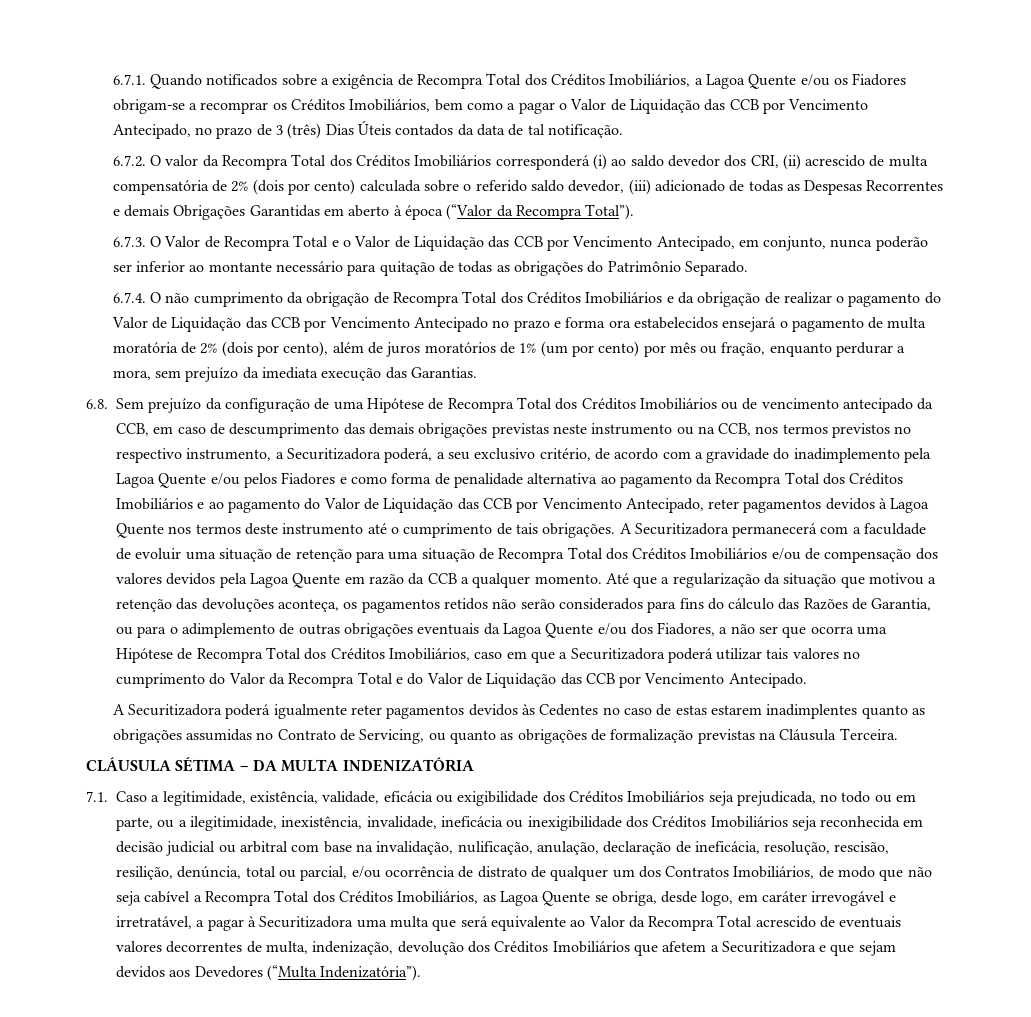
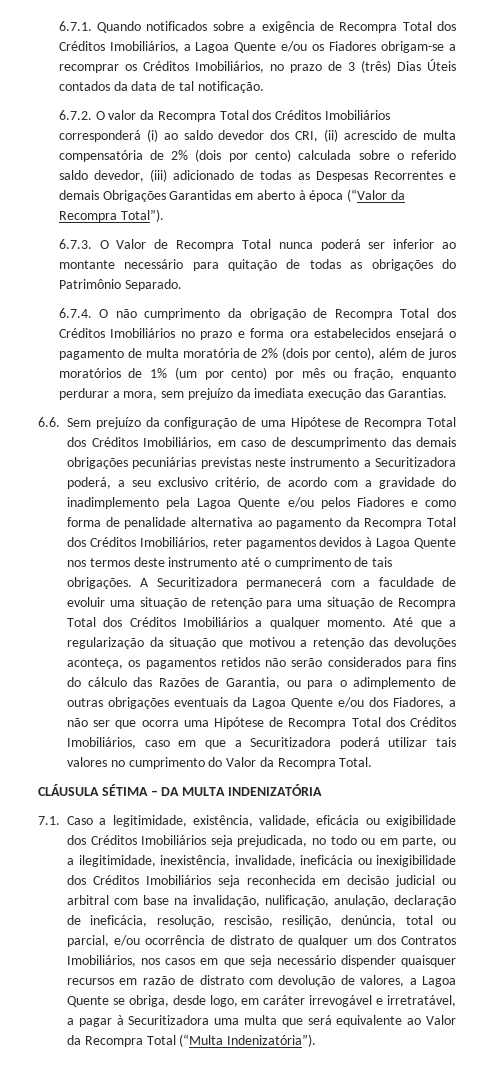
- 6.7.1. Quando notificados sobre a exigência de Recompra Total dos Créditos Imobiliários, a Lagoa Quente e/ou os Fiadores obrigam-se a recomprar os Créditos Imobiliários, bem como a pagar o Valor de Liquidação das CCB por Vencimento Antecipado, no prazo de 3 (três) Dias Úteis contados da data de tal notificação.
+ 6.7.1. Quando notificados sobre a exigência de Recompra Total dos Créditos Imobiliários, a Lagoa Quente e/ou os Fiadores obrigam-se a recomprar os Créditos Imobiliários, no prazo de 3 (três) Dias Úteis contados da data de tal notificação.
- 6.7.3. O Valor de Recompra Total e o Valor de Liquidação das CCB por Vencimento Antecipado, em conjunto, nunca poderão ser inferior ao montante necessário para quitação de todas as obrigações do Patrimônio Separado.
+ 6.7.3. O Valor de Recompra Total nunca poderá ser inferior ao montante necessário para quitação de todas as obrigações do Patrimônio Separado.
- 6.7.4. O não cumprimento da obrigação de Recompra Total dos Créditos Imobiliários e da obrigação de realizar o pagamento do Valor de Liquidação das CCB por Vencimento Antecipado no prazo e forma ora estabelecidos ensejará o pagamento de multa moratória de 2% (dois por cento), além de juros moratórios de 1% (um por cento) por mês ou fração, enquanto perdurar a mora, sem prejuízo da imediata execução das Garantias.
+ 6.7.4. O não cumprimento da obrigação de Recompra Total dos Créditos Imobiliários no prazo e forma ora estabelecidos ensejará o pagamento de multa moratória de 2% (dois por cento), além de juros moratórios de 1% (um por cento) por mês ou fração, enquanto perdurar a mora, sem prejuízo da imediata execução das Garantias.
- 6.8. Sem prejuízo da configuração de uma Hipótese de Recompra Total dos Créditos Imobiliários ou de vencimento antecipado da CCB, em caso de descumprimento das demais obrigações previstas neste instrumento ou na CCB, nos termos previstos no respectivo instrumento, a Securitizadora poderá, a seu exclusivo critério, de acordo com a gravidade do inadimplemento pela Lagoa Quente e/ou pelos Fiadores e como forma de penalidade alternativa ao pagamento da Recompra Total dos Créditos Imobiliários e ao pagamento do Valor de Liquidação das CCB por Vencimento Antecipado, reter pagamentos devidos à Lagoa Quente nos termos deste instrumento até o cumprimento de tais obrigações.
+ 6.6. Sem prejuízo da configuração de uma Hipótese de Recompra Total dos Créditos Imobiliários, em caso de descumprimento das demais obrigações pecuniárias previstas neste instrumento a Securitizadora poderá, a seu exclusivo critério, de acordo com a gravidade do inadimplemento pela Lagoa Quente e/ou pelos Fiadores e como forma de penalidade alternativa ao pagamento da Recompra Total dos Créditos Imobiliários, reter pagamentos devidos à Lagoa Quente nos termos deste instrumento até o cumprimento de tais obrigações.
- A Securitizadora permanecerá com a faculdade de evoluir uma situação de retenção para uma situação de Recompra Total dos Créditos Imobiliários e/ou de compensação dos valores devidos pela Lagoa Quente em razão da CCB a qualquer momento.
+ A Securitizadora permanecerá com a faculdade de evoluir uma situação de retenção para uma situação de Recompra Total dos Créditos Imobiliários a qualquer momento.
- Até que a regularização da situação que motivou a retenção das devoluções aconteça, os pagamentos retidos não serão considerados para fins do cálculo das Razões de Garantia, ou para o adimplemento de outras obrigações eventuais da Lagoa Quente e/ou dos Fiadores, a não ser que ocorra uma Hipótese de Recompra Total dos Créditos Imobiliários, caso em que a Securitizadora poderá utilizar tais valores no cumprimento do Valor da Recompra Total e do Valor de Liquidação das CCB por Vencimento Antecipado.
- A Securitizadora poderá igualmente reter pagamentos devidos às Cedentes no caso de estas estarem inadimplentes quanto as obrigações assumidas no Contrato de Servicing, ou quanto as obrigações de formalização previstas na Cláusula Terceira.
+ Até que a regularização da situação que motivou a retenção das devoluções aconteça, os pagamentos retidos não serão considerados para fins do cálculo das Razões de Garantia, ou para o adimplemento de outras obrigações eventuais da Lagoa Quente e/ou dos Fiadores, a não ser que ocorra uma Hipótese de Recompra Total dos Créditos Imobiliários, caso em que a Securitizadora poderá utilizar tais valores no cumprimento do Valor da Recompra Total.
- 7.1. Caso a legitimidade, existência, validade, eficácia ou exigibilidade dos Créditos Imobiliários seja prejudicada, no todo ou em parte, ou a ilegitimidade, inexistência, invalidade, ineficácia ou inexigibilidade dos Créditos Imobiliários seja reconhecida em decisão judicial ou arbitral com base na invalidação, nulificação, anulação, declaração de ineficácia, resolução, rescisão, resilição, denúncia, total ou parcial, e/ou ocorrência de distrato de qualquer um dos Contratos Imobiliários, de modo que não seja cabível a Recompra Total dos Créditos Imobiliários, as Lagoa Quente se obriga, desde logo, em caráter irrevogável e irretratável, a pagar à Securitizadora uma multa que será equivalente ao Valor da Recompra Total acrescido de eventuais valores decorrentes de multa, indenização, devolução dos Créditos Imobiliários que afetem a Securitizadora e que sejam devidos aos Devedores (“Multa Indenizatória”).
+ 7.1. Caso a legitimidade, existência, validade, eficácia ou exigibilidade dos Créditos Imobiliários seja prejudicada, no todo ou em parte, ou a ilegitimidade, inexistência, invalidade, ineficácia ou inexigibilidade dos Créditos Imobiliários seja reconhecida em decisão judicial ou arbitral com base na invalidação, nulificação, anulação, declaração de ineficácia, resolução, rescisão, resilição, denúncia, total ou parcial, e/ou ocorrência de distrato de qualquer um dos Contratos Imobiliários, nos casos em que seja necessário dispender quaisquer recursos em razão de distrato com devolução de valores, a Lagoa Quente se obriga, desde logo, em caráter irrevogável e irretratável, a pagar à Securitizadora uma multa que será equivalente ao Valor da Recompra Total (“Multa Indenizatória”).

